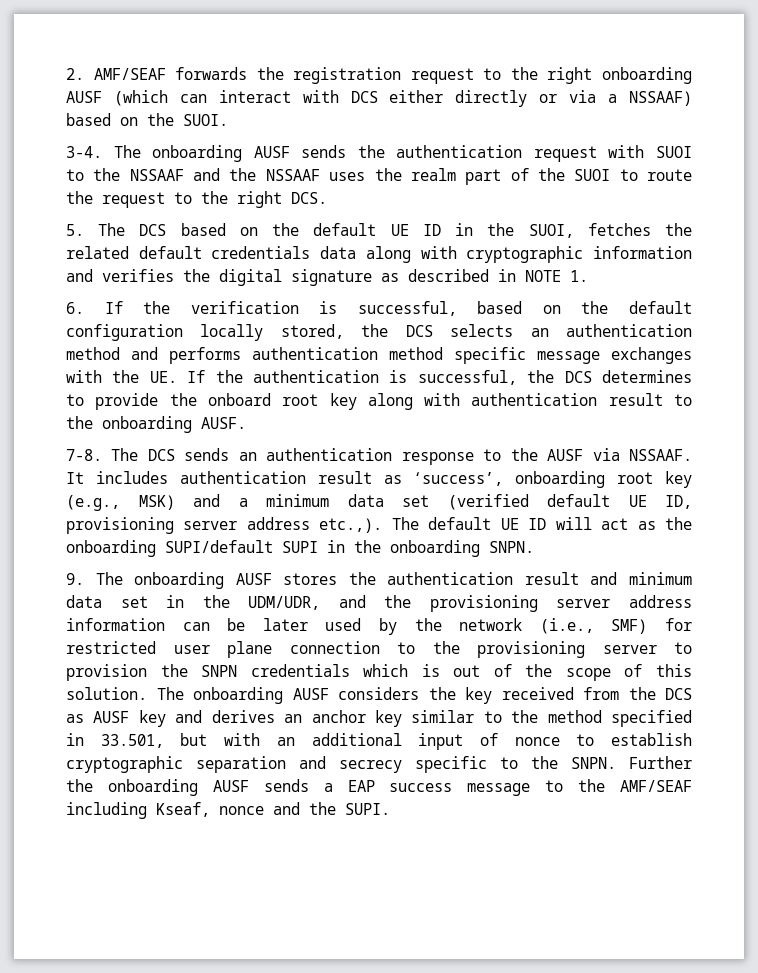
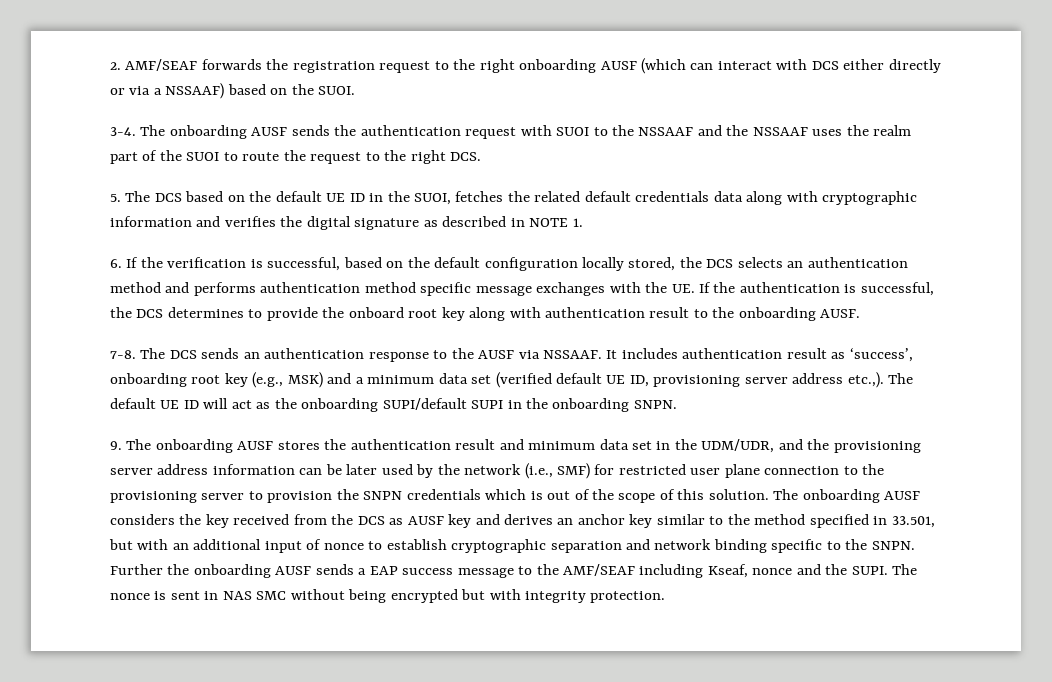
- The onboarding AUSF considers the key received from the DCS as AUSF key and derives an anchor key similar to the method specified in 33.501, but with an additional input of nonce to establish cryptographic separation and secrecy specific to the SNPN.
+ The onboarding AUSF considers the key received from the DCS as AUSF key and derives an anchor key similar to the method specified in 33.501, but with an additional input of nonce to establish cryptographic separation and network binding specific to the SNPN.
+ The nonce is sent in NAS SMC without being encrypted but with integrity protection.

